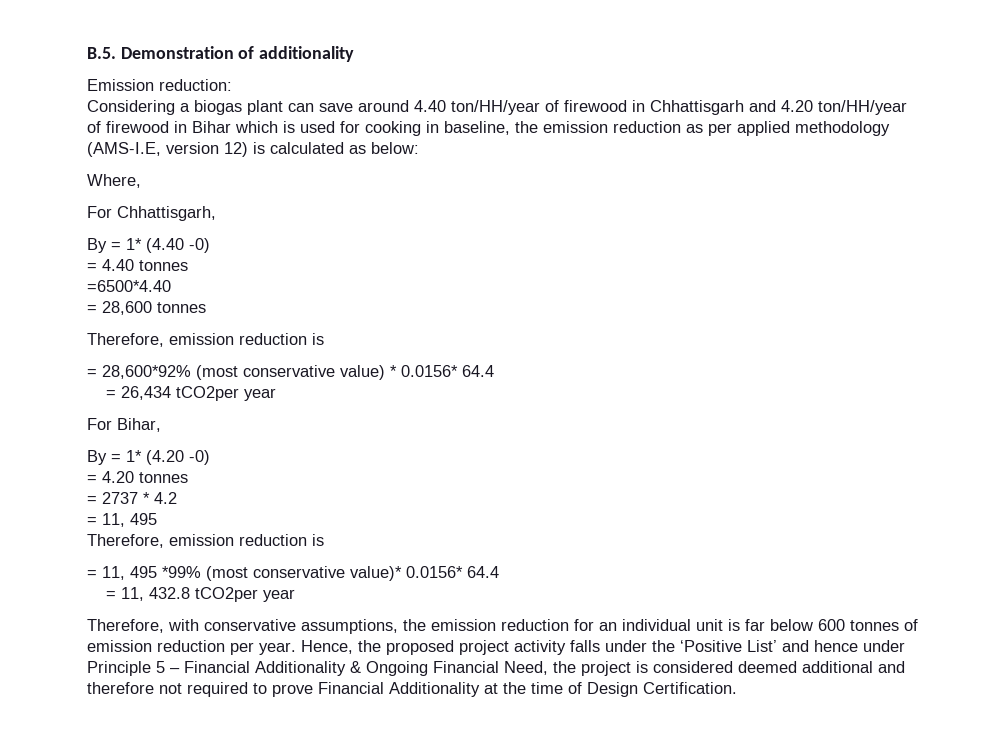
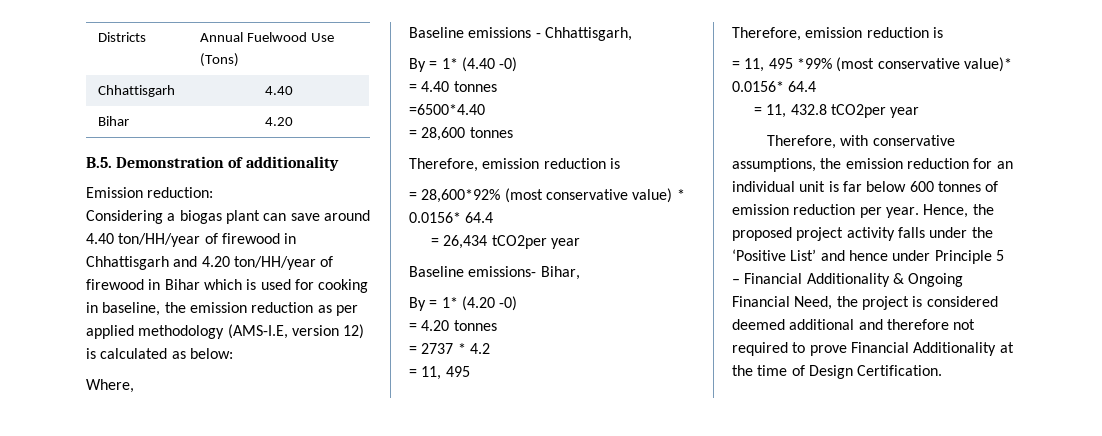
+ Districts | Annual Fuelwood Use (Tons)
+ Chhattisgarh | 4.40
+ Bihar | 4.20
- For Chhattisgarh,
+ Baseline emissions - Chhattisgarh,
- For Bihar,
+ Baseline emissions- Bihar,

